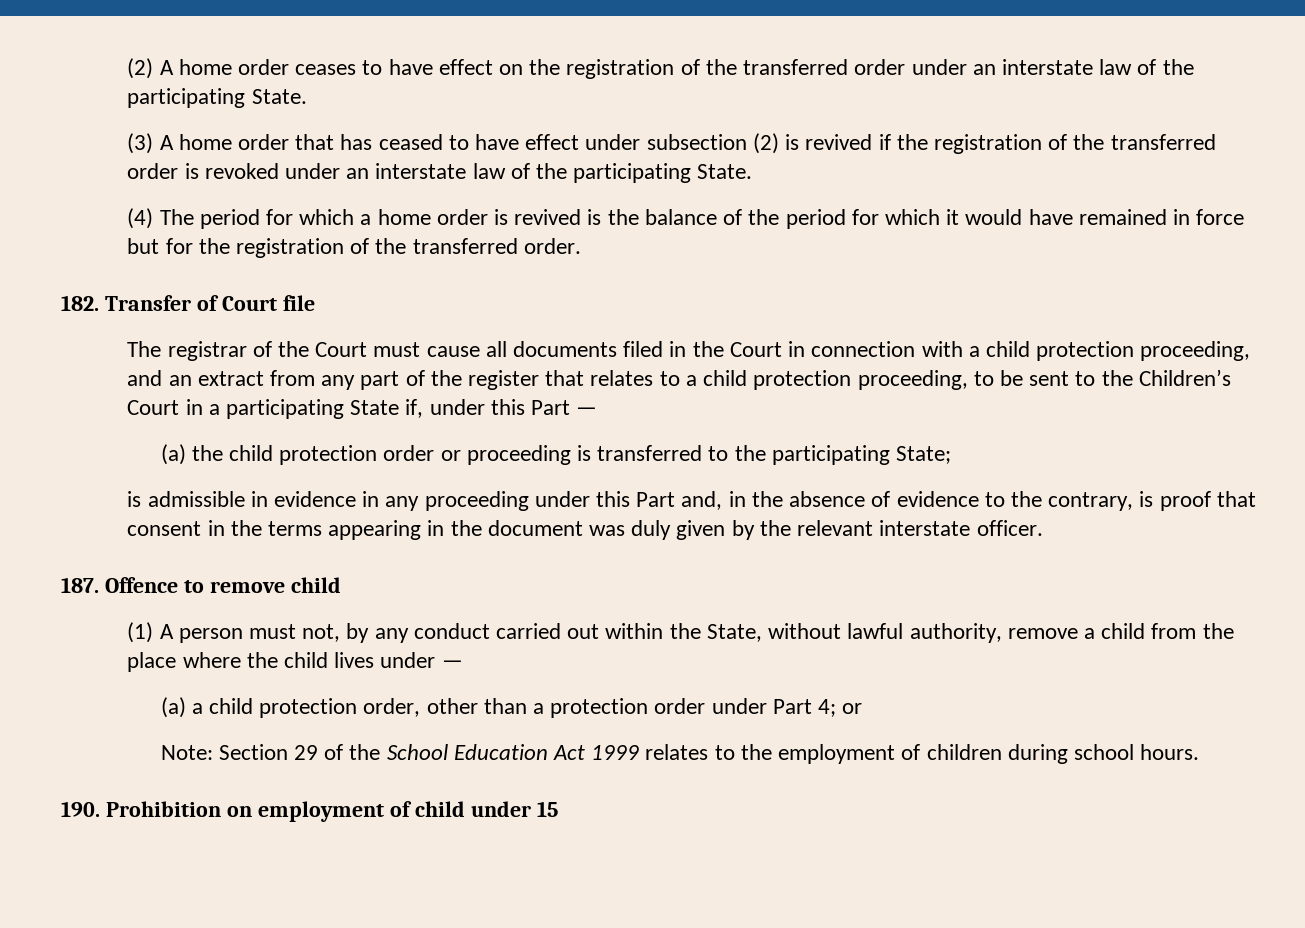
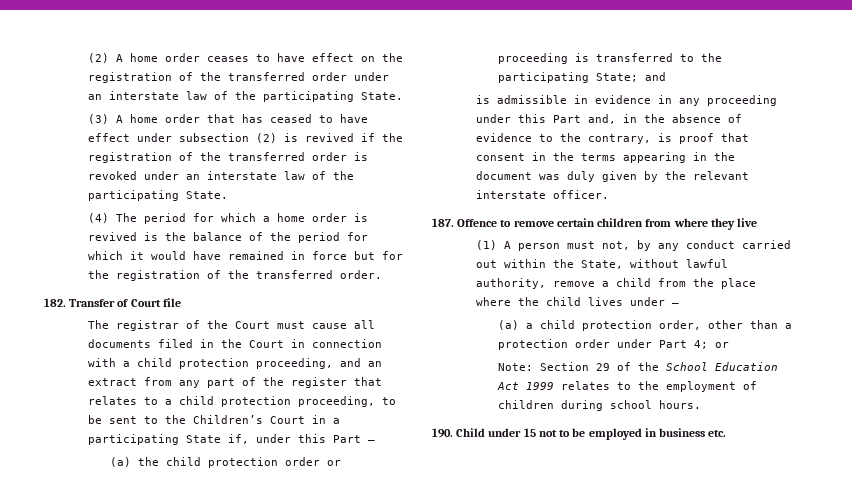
- (a) the child protection order or proceeding is transferred to the participating State;
+ (a) the child protection order or proceeding is transferred to the participating State; and
- 187. Offence to remove child
+ 187. Offence to remove certain children from where they live
- 190. Prohibition on employment of child under 15
+ 190. Child under 15 not to be employed in business etc.

